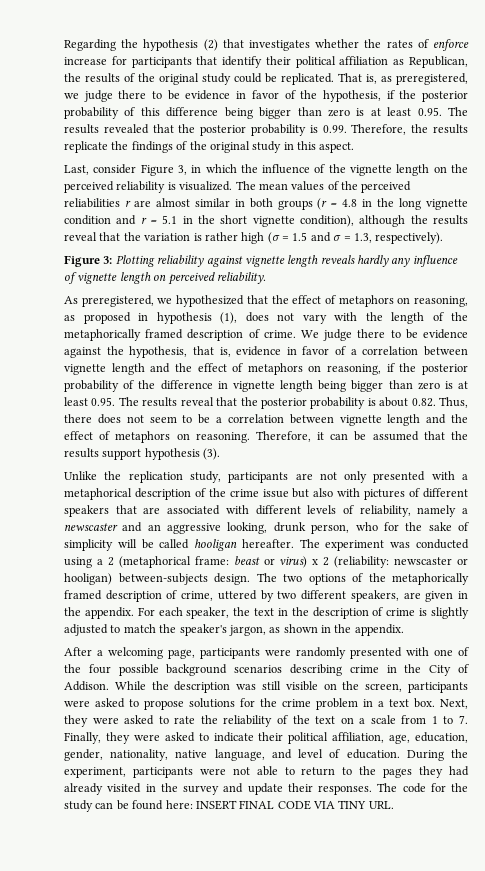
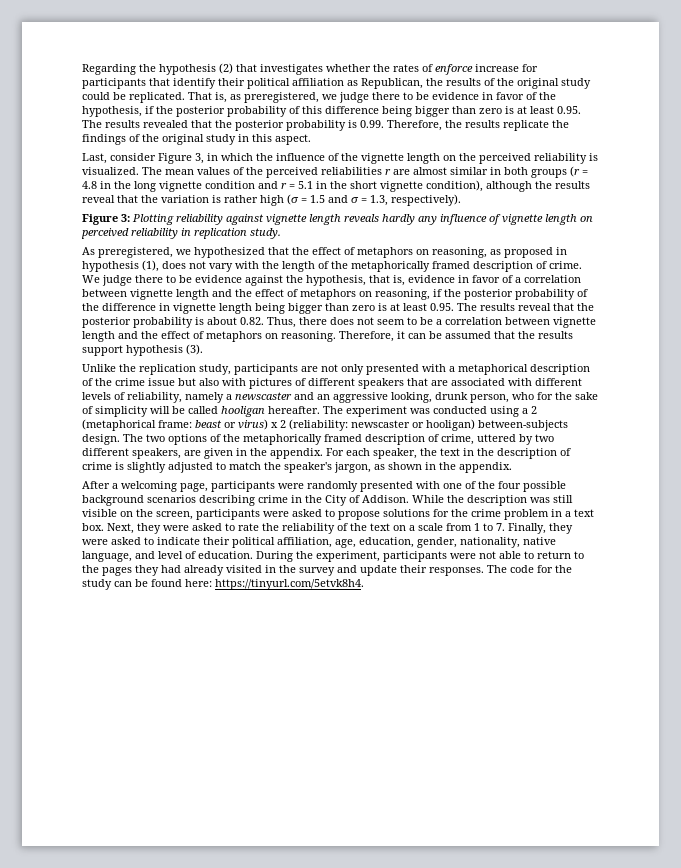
- Figure 3: Plotting reliability against vignette length reveals hardly any influence of vignette length on perceived reliability.
+ Figure 3: Plotting reliability against vignette length reveals hardly any influence of vignette length on perceived reliability in replication study.
- The code for the study can be found here: INSERT FINAL CODE VIA TINY URL.
+ The code for the study can be found here: https://tinyurl.com/5etvk8h4.

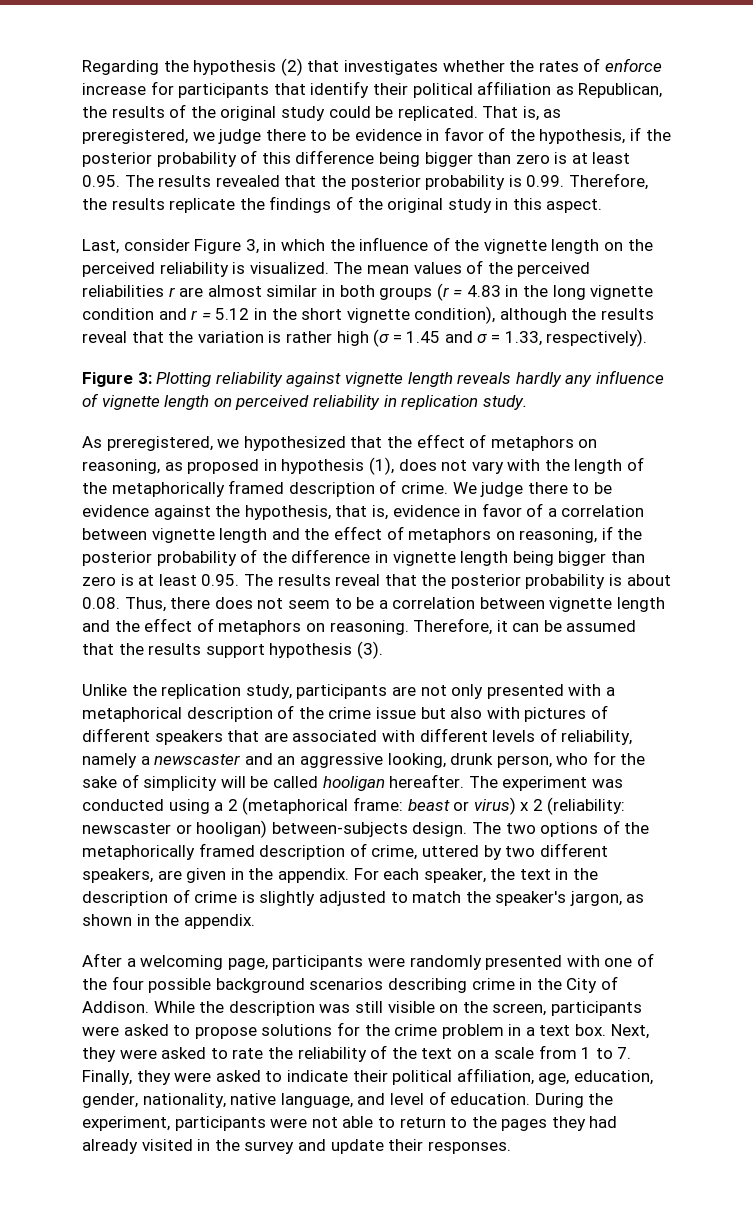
- The mean values of the perceived reliabilities r are almost similar in both groups (r = 4.8 in the long vignette condition and r = 5.1 in the short vignette condition), although the results reveal that the variation is rather high (σ = 1.5 and σ = 1.3, respectively).
+ The mean values of the perceived reliabilities r are almost similar in both groups (r = 4.83 in the long vignette condition and r = 5.12 in the short vignette condition), although the results reveal that the variation is rather high (σ = 1.45 and σ = 1.33, respectively).
- We judge there to be evidence against the hypothesis, that is, evidence in favor of a correlation between vignette length and the effect of metaphors on reasoning, if the posterior probability of the difference in vignette length being bigger than zero is at least 0.95. The results reveal that the posterior probability is about 0.82. Thus, there does not seem to be a correlation between vignette length and the effect of metaphors on reasoning.
+ We judge there to be evidence against the hypothesis, that is, evidence in favor of a correlation between vignette length and the effect of metaphors on reasoning, if the posterior probability of the difference in vignette length being bigger than zero is at least 0.95. The results reveal that the posterior probability is about 0.08. Thus, there does not seem to be a correlation between vignette length and the effect of metaphors on reasoning.
- The code for the study can be found here: https://tinyurl.com/5etvk8h4.

